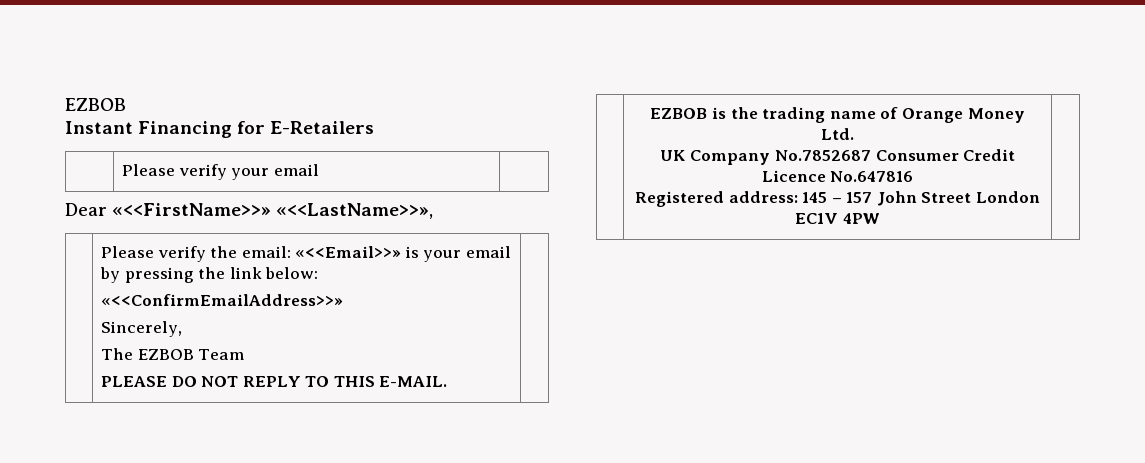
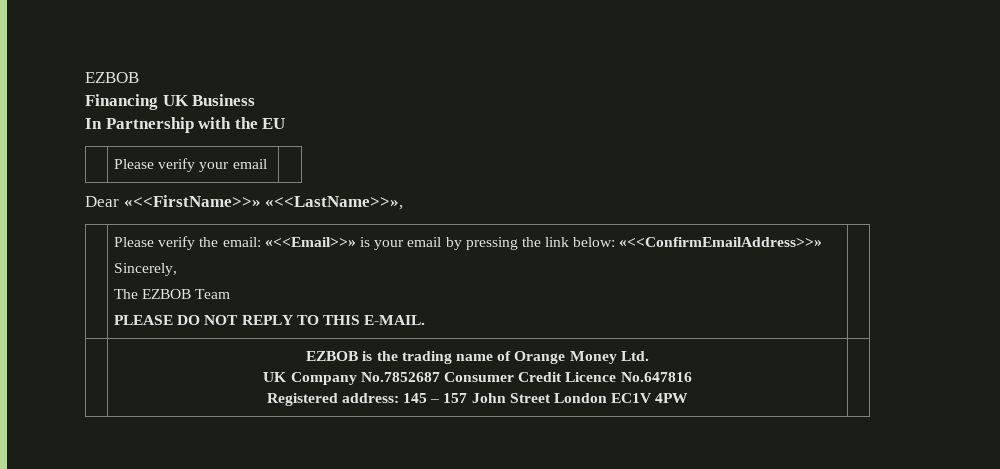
- Instant Financing for E-Retailers
+ Financing UK Business
+ In Partnership with the EU
- | Please verify the email: «<<Email>>» is your email by pressing the link below:
- «<<ConfirmEmailAddress>>»
+ | Please verify the email: «<<Email>>» is your email by pressing the link below: «<<ConfirmEmailAddress>>»

